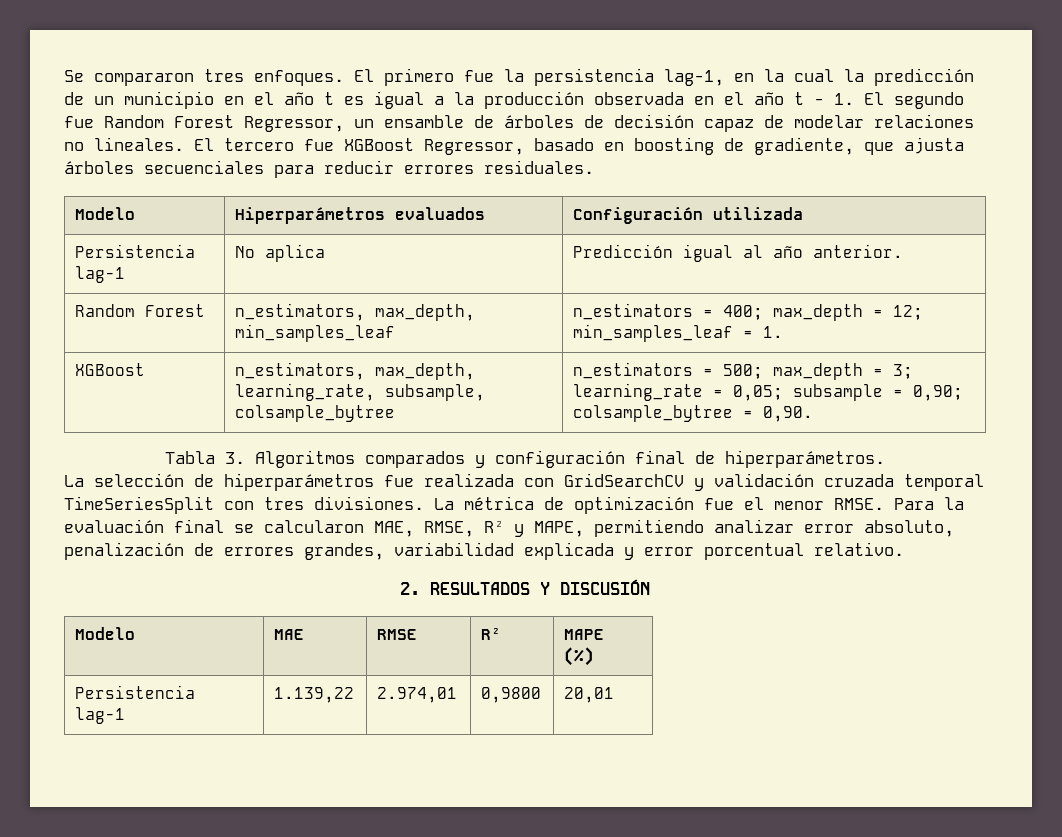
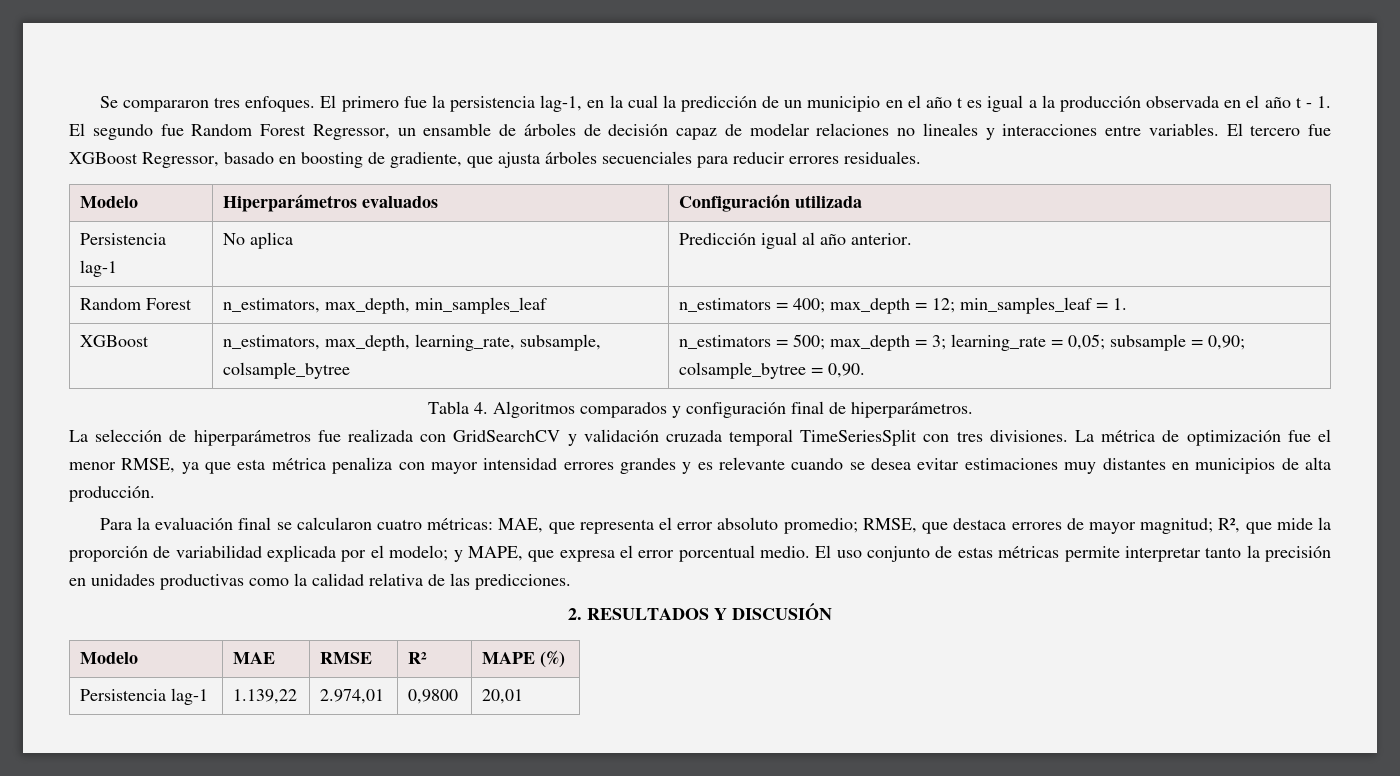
- El primero fue la persistencia lag-1, en la cual la predicción de un municipio en el año t es igual a la producción observada en el año t - 1. El segundo fue Random Forest Regressor, un ensamble de árboles de decisión capaz de modelar relaciones no lineales.
+ El primero fue la persistencia lag-1, en la cual la predicción de un municipio en el año t es igual a la producción observada en el año t - 1. El segundo fue Random Forest Regressor, un ensamble de árboles de decisión capaz de modelar relaciones no lineales y interacciones entre variables.
- Tabla 3. Algoritmos comparados y configuración final de hiperparámetros.
+ Tabla 4. Algoritmos comparados y configuración final de hiperparámetros.
- La métrica de optimización fue el menor RMSE. Para la evaluación final se calcularon MAE, RMSE, R² y MAPE, permitiendo analizar error absoluto, penalización de errores grandes, variabilidad explicada y error porcentual relativo.
+ La métrica de optimización fue el menor RMSE, ya que esta métrica penaliza con mayor intensidad errores grandes y es relevante cuando se desea evitar estimaciones muy distantes en municipios de alta producción.
+ Para la evaluación final se calcularon cuatro métricas: MAE, que representa el error absoluto promedio; RMSE, que destaca errores de mayor magnitud; R², que mide la proporción de variabilidad explicada por el modelo; y MAPE, que expresa el error porcentual medio. El uso conjunto de estas métricas permite interpretar tanto la precisión en unidades productivas como la calidad relativa de las predicciones.

